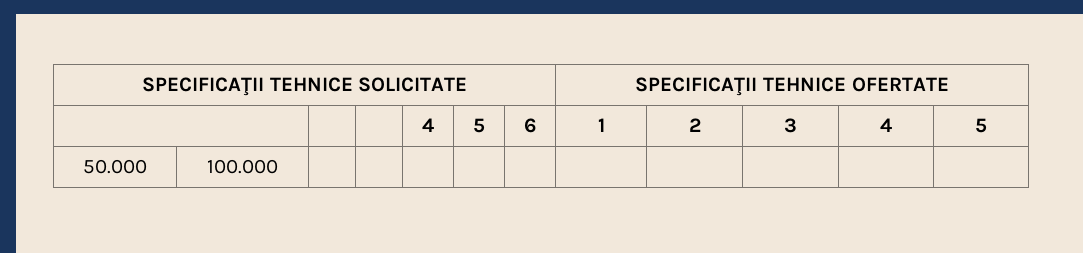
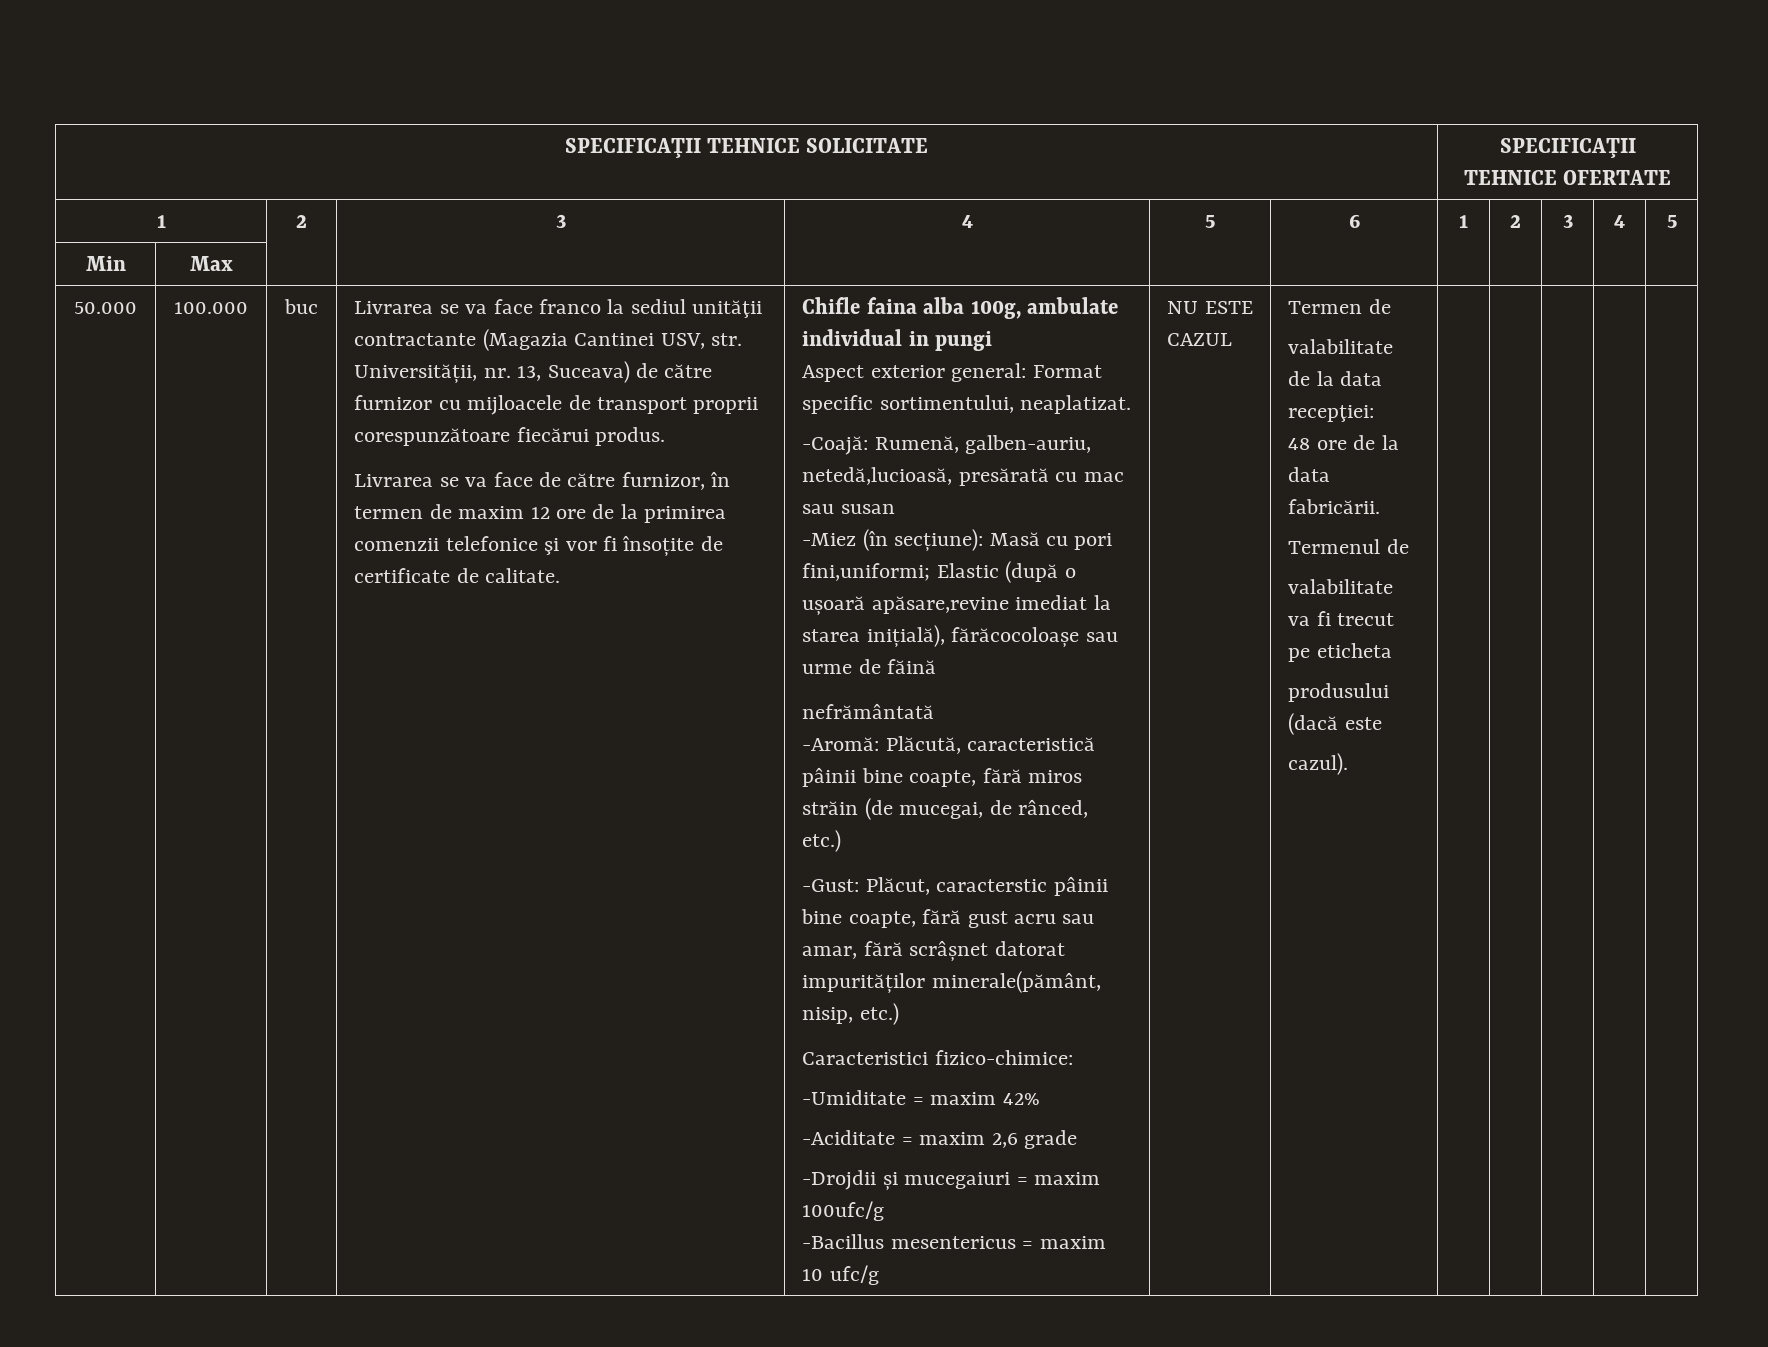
- | | | 4 | 5 | 6 | 1 | 2 | 3 | 4 | 5
+ 1 | 2 | 3 | 4 | 5 | 6 | 1 | 2 | 3 | 4 | 5
- 50.000 | 100.000 | | | | | | | | | |
+ Min | Max | | | | | | | | | |
+ 50.000 | 100.000 | buc | Livrarea se va face franco la sediul unităţii contractante (Magazia Cantinei USV, str. Universității, nr. 13, Suceava) de către furnizor cu mijloacele de transport proprii corespunzătoare fiecărui produs.
+ Livrarea se va face de către furnizor, în termen de maxim 12 ore de la primirea comenzii telefonice şi vor fi însoțite de certificate de calitate. | Chifle faina alba 100g, ambulate individual in pungi
+ Aspect exterior general: Format specific sortimentului, neaplatizat.
+ -Coajă: Rumenă, galben-auriu, netedă,lucioasă, presărată cu mac sau susan
+ -Miez (în secțiune): Masă cu pori fini,uniformi; Elastic (după o ușoară apăsare,revine imediat la starea inițială), fărăcocoloașe sau urme de făină
+ nefrământată
+ -Aromă: Plăcută, caracteristică pâinii bine coapte, fără miros străin (de mucegai, de rânced, etc.)
+ -Gust: Plăcut, caracterstic pâinii bine coapte, fără gust acru sau amar, fără scrâșnet datorat impurităților minerale(pământ, nisip, etc.)
+ Caracteristici fizico-chimice:
+ -Umiditate = maxim 42%
+ -Aciditate = maxim 2,6 grade
+ -Drojdii și mucegaiuri = maxim 100ufc/g
+ -Bacillus mesentericus = maxim 10 ufc/g | NU ESTE CAZUL | Termen de
+ valabilitate de la data recepţiei:
+ 48 ore de la data fabricării.
+ Termenul de
+ valabilitate va fi trecut pe eticheta
+ produsului (dacă este
+ cazul).

